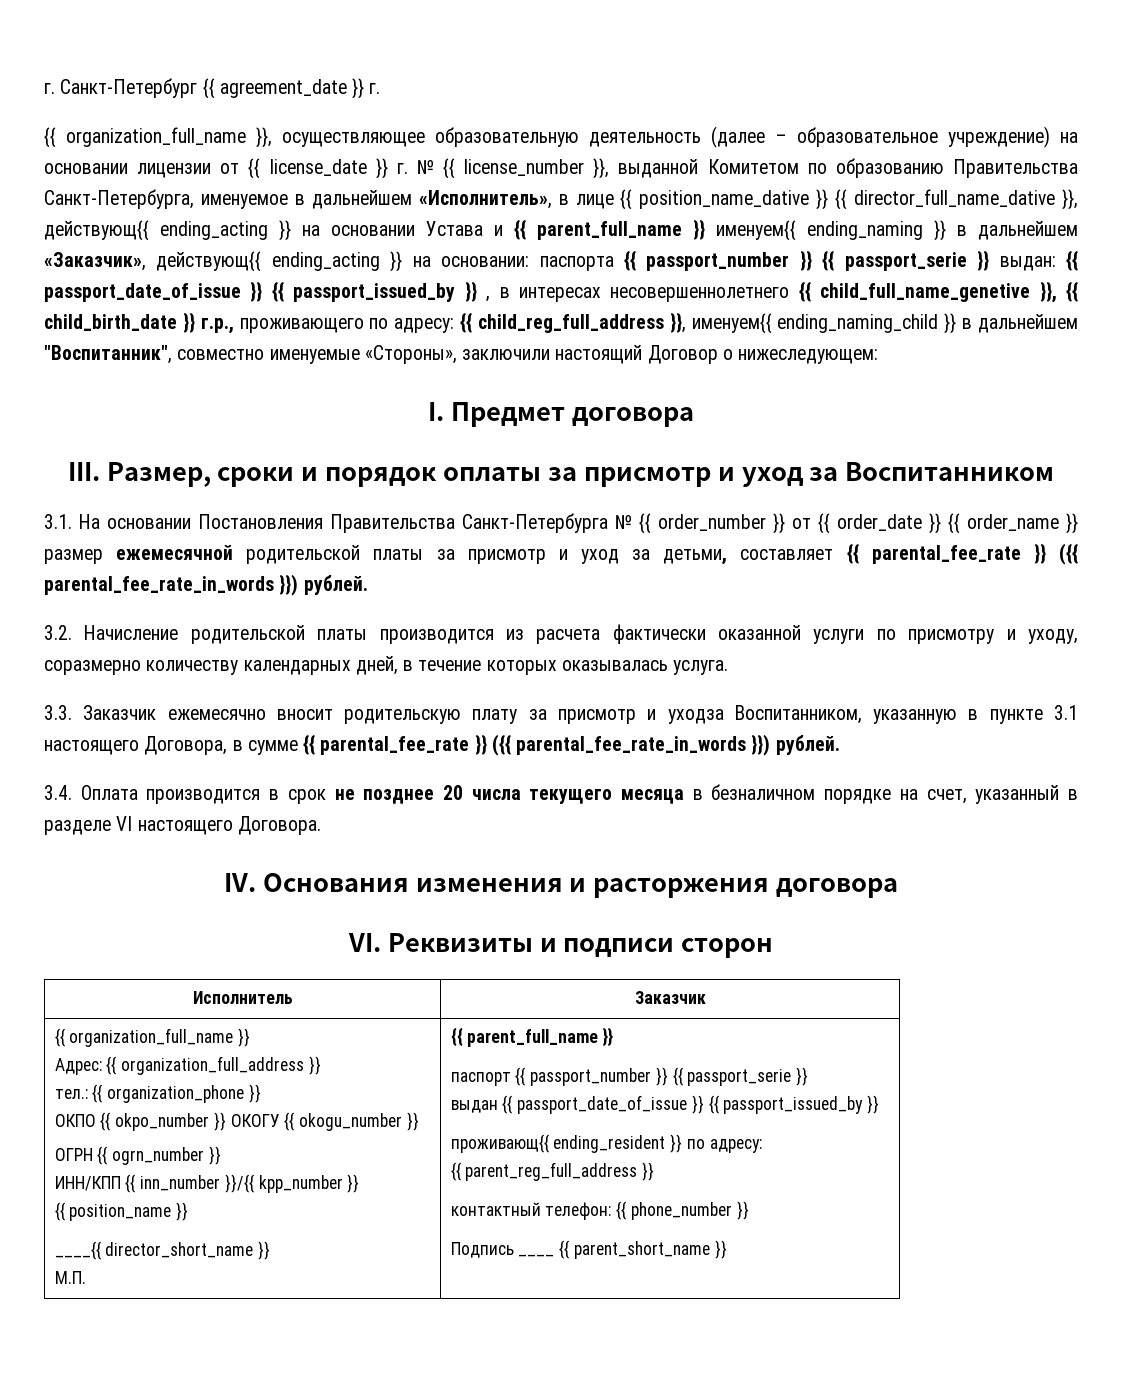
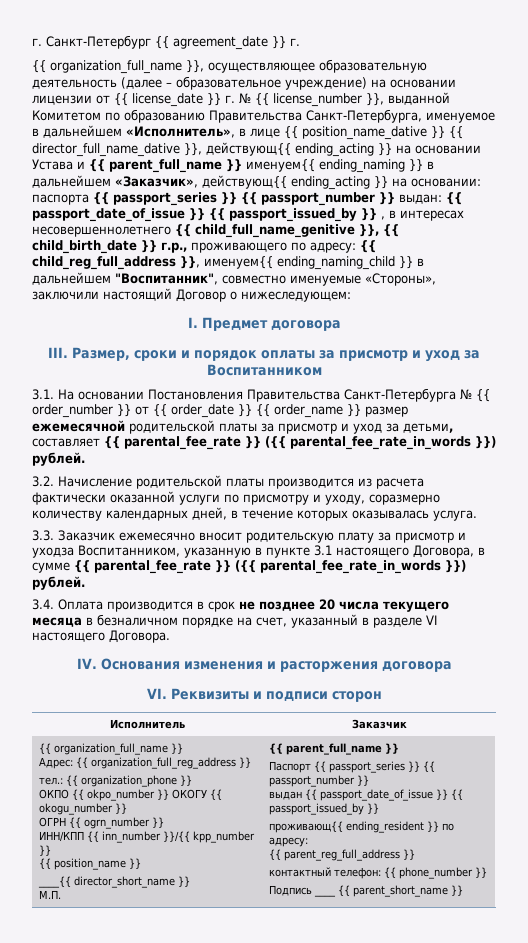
- паспорта {{ passport_number }} {{ passport_serie }} выдан:
+ паспорта {{ passport_series }} {{ passport_number }} выдан:
- {{ passport_date_of_issue }} {{ passport_issued_by }} , в интересах несовершеннолетнего {{ child_full_name_genetive }}, {{ child_birth_date }} г.р., проживающего по адресу:
+ {{ passport_date_of_issue }} {{ passport_issued_by }} , в интересах несовершеннолетнего {{ child_full_name_genitive }}, {{ child_birth_date }} г.р., проживающего по адресу:
- Адрес: {{ organization_full_address }}
+ Адрес: {{ organization_full_reg_address }}
- паспорт {{ passport_number }} {{ passport_serie }}
+ Паспорт {{ passport_series }} {{ passport_number }}

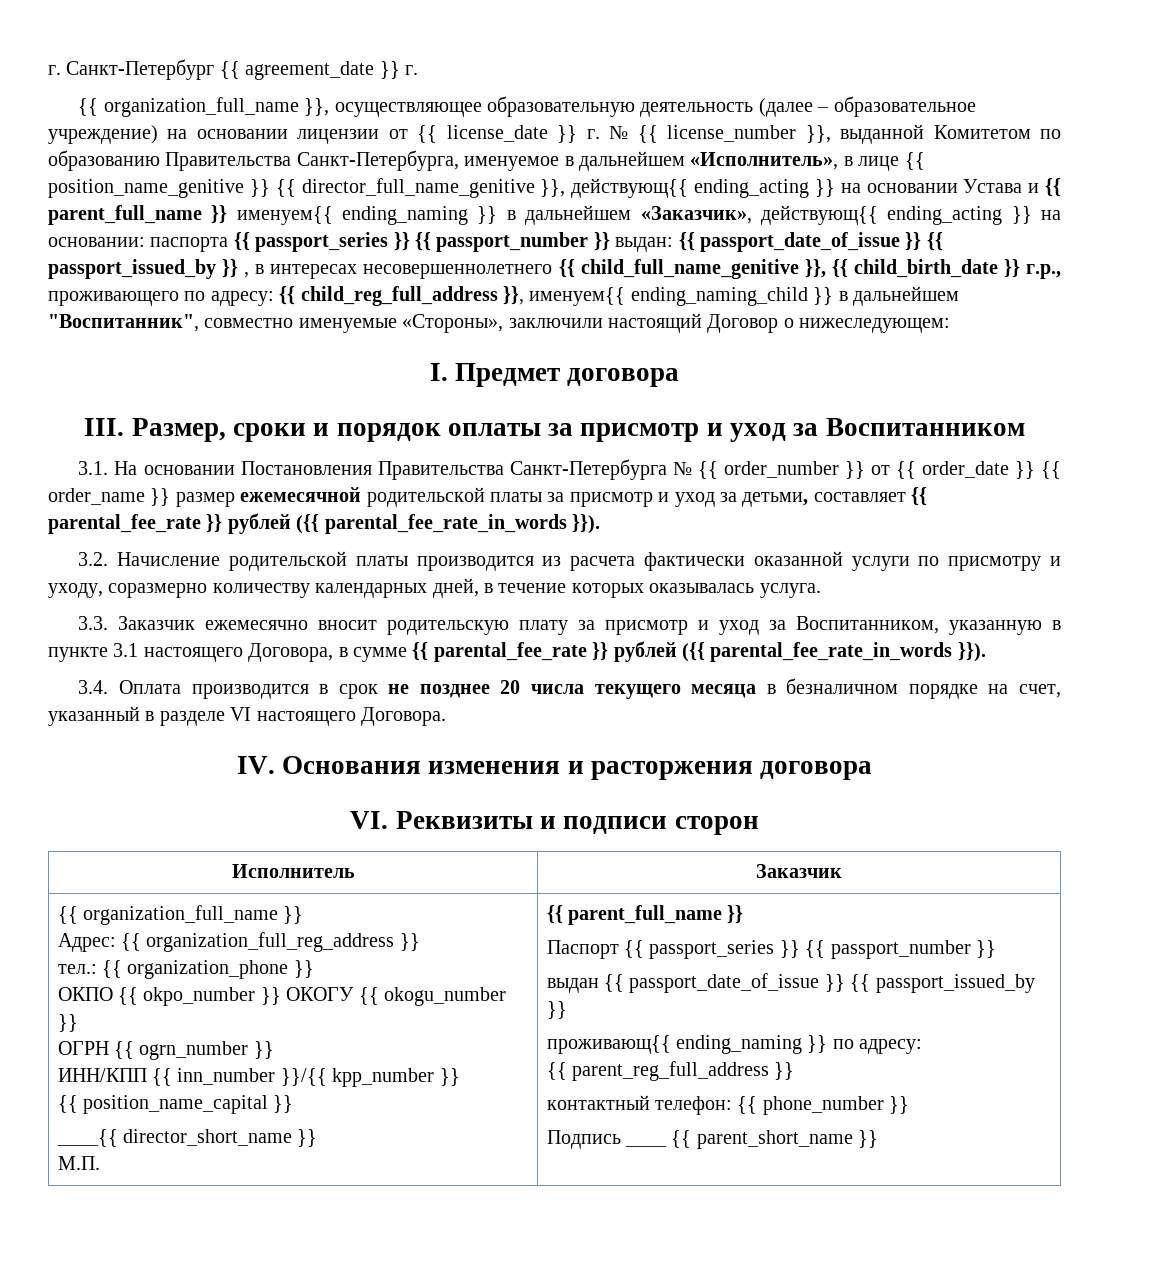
- {{ organization_full_name }}, осуществляющее образовательную деятельность (далее – образовательное учреждение) на основании лицензии от {{ license_date }} г. № {{ license_number }}, выданной Комитетом по образованию Правительства Санкт-Петербурга, именуемое в дальнейшем «Исполнитель», в лице {{ position_name_dative }} {{ director_full_name_dative }}, действующ{{ ending_acting }} на основании Устава и {{ parent_full_name }} именуем{{ ending_naming }} в дальнейшем «Заказчик», действующ{{ ending_acting }} на основании:
+ {{ organization_full_name }}, осуществляющее образовательную деятельность (далее – образовательное учреждение) на основании лицензии от {{ license_date }} г. № {{ license_number }}, выданной Комитетом по образованию Правительства Санкт-Петербурга, именуемое в дальнейшем «Исполнитель», в лице {{ position_name_genitive }} {{ director_full_name_genitive }}, действующ{{ ending_acting }} на основании Устава и {{ parent_full_name }} именуем{{ ending_naming }} в дальнейшем «Заказчик», действующ{{ ending_acting }} на основании:
- 3.1. На основании Постановления Правительства Санкт-Петербурга № {{ order_number }} от {{ order_date }} {{ order_name }} размер ежемесячной родительской платы за присмотр и уход за детьми, составляет {{ parental_fee_rate }} ({{ parental_fee_rate_in_words }}) рублей.
+ 3.1. На основании Постановления Правительства Санкт-Петербурга № {{ order_number }} от {{ order_date }} {{ order_name }} размер ежемесячной родительской платы за присмотр и уход за детьми, составляет {{ parental_fee_rate }} рублей ({{ parental_fee_rate_in_words }}).
- 3.3. Заказчик ежемесячно вносит родительскую плату за присмотр и уходза Воспитанником, указанную в пункте 3.1 настоящего Договора, в сумме {{ parental_fee_rate }} ({{ parental_fee_rate_in_words }}) рублей.
+ 3.3. Заказчик ежемесячно вносит родительскую плату за присмотр и уход за Воспитанником, указанную в пункте 3.1 настоящего Договора, в сумме {{ parental_fee_rate }} рублей ({{ parental_fee_rate_in_words }}).
- {{ position_name }}
+ {{ position_name_capital }}
- проживающ{{ ending_resident }} по адресу:
+ проживающ{{ ending_naming }} по адресу:

